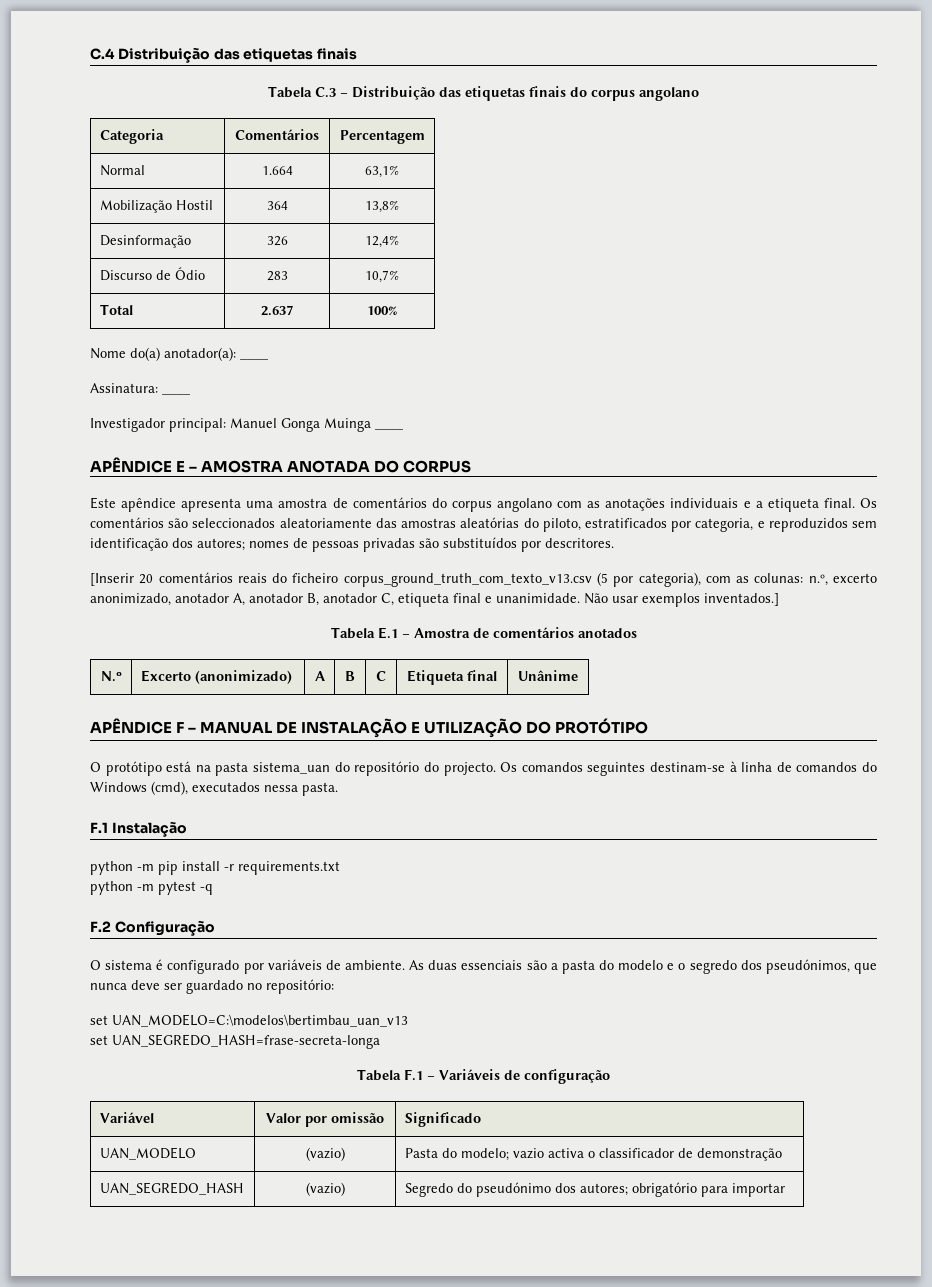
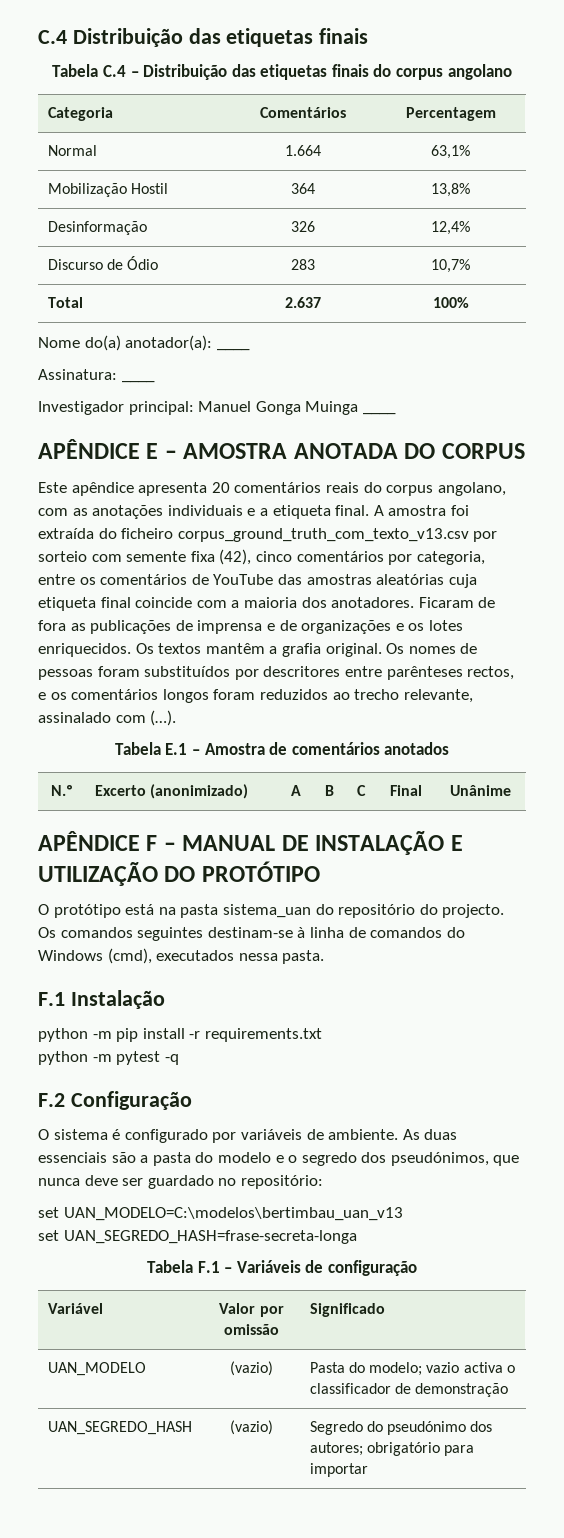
- Tabela C.3 – Distribuição das etiquetas finais do corpus angolano
+ Tabela C.4 – Distribuição das etiquetas finais do corpus angolano
- Este apêndice apresenta uma amostra de comentários do corpus angolano com as anotações individuais e a etiqueta final.
+ Este apêndice apresenta 20 comentários reais do corpus angolano, com as anotações individuais e a etiqueta final.
- Os comentários são seleccionados aleatoriamente das amostras aleatórias do piloto, estratificados por categoria, e reproduzidos sem identificação dos autores; nomes de pessoas privadas são substituídos por descritores.
- [Inserir 20 comentários reais do ficheiro corpus_ground_truth_com_texto_v13.csv (5 por categoria), com as colunas: n.º, excerto anonimizado, anotador A, anotador B, anotador C, etiqueta final e unanimidade. Não usar exemplos inventados.]
+ A amostra foi extraída do ficheiro corpus_ground_truth_com_texto_v13.csv por sorteio com semente fixa (42), cinco comentários por categoria, entre os comentários de YouTube das amostras aleatórias cuja etiqueta final coincide com a maioria dos anotadores. Ficaram de fora as publicações de imprensa e de organizações e os lotes enriquecidos. Os textos mantêm a grafia original. Os nomes de pessoas foram substituídos por descritores entre parênteses rectos, e os comentários longos foram reduzidos ao trecho relevante, assinalado com (…).
- N.º | Excerto (anonimizado) | A | B | C | Etiqueta final | Unânime
+ N.º | Excerto (anonimizado) | A | B | C | Final | Unânime

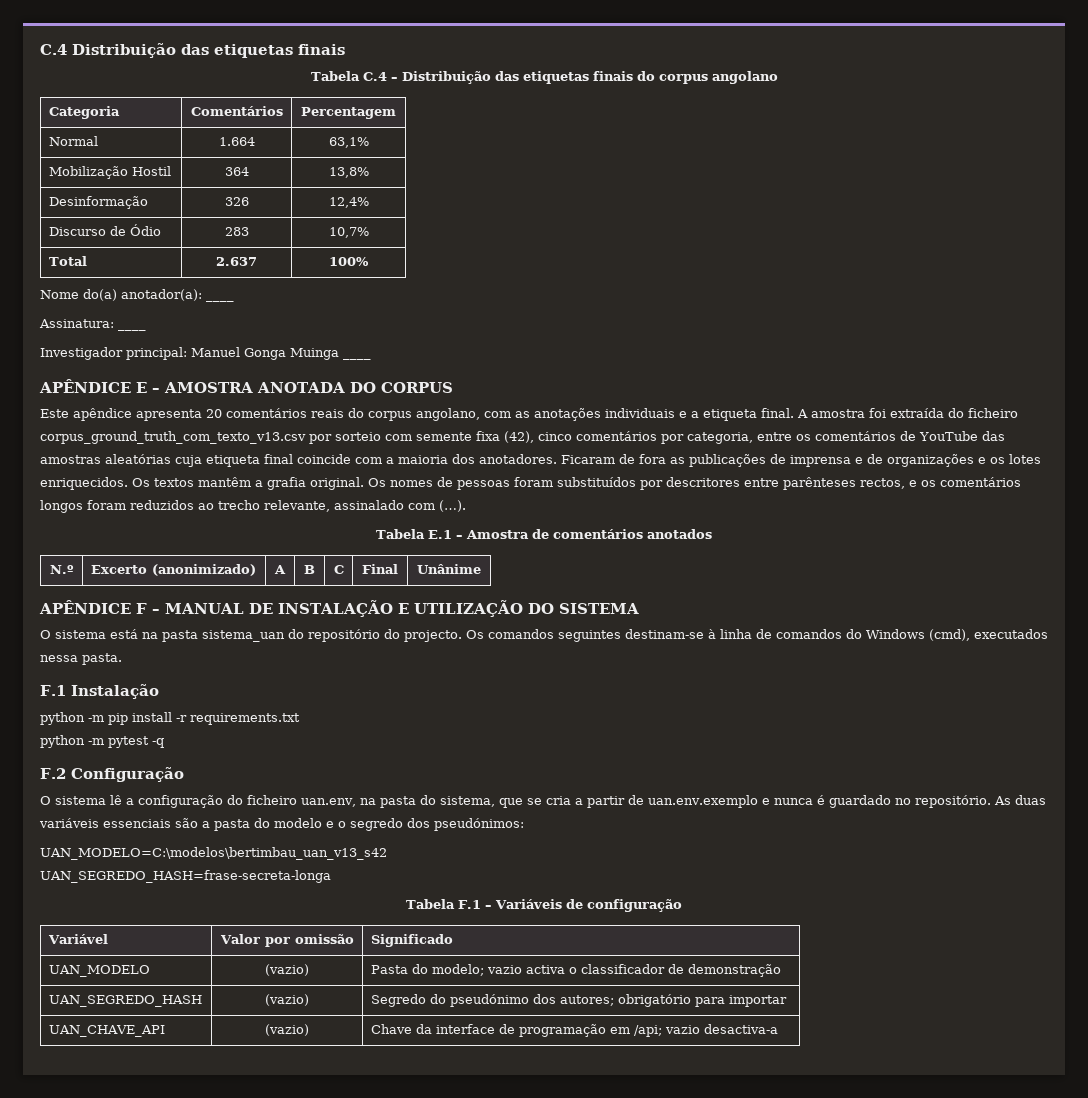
- APÊNDICE F – MANUAL DE INSTALAÇÃO E UTILIZAÇÃO DO PROTÓTIPO
- O protótipo está na pasta sistema_uan do repositório do projecto.
+ APÊNDICE F – MANUAL DE INSTALAÇÃO E UTILIZAÇÃO DO SISTEMA
+ O sistema está na pasta sistema_uan do repositório do projecto.
- O sistema é configurado por variáveis de ambiente.
+ O sistema lê a configuração do ficheiro uan.env, na pasta do sistema, que se cria a partir de uan.env.exemplo e nunca é guardado no repositório.
- As duas essenciais são a pasta do modelo e o segredo dos pseudónimos, que nunca deve ser guardado no repositório:
- set UAN_MODELO=C:\modelos\bertimbau_uan_v13
- set UAN_SEGREDO_HASH=frase-secreta-longa
+ As duas variáveis essenciais são a pasta do modelo e o segredo dos pseudónimos:
+ UAN_MODELO=C:\modelos\bertimbau_uan_v13_s42
+ UAN_SEGREDO_HASH=frase-secreta-longa
+ UAN_CHAVE_API | (vazio) | Chave da interface de programação em /api; vazio desactiva-a

